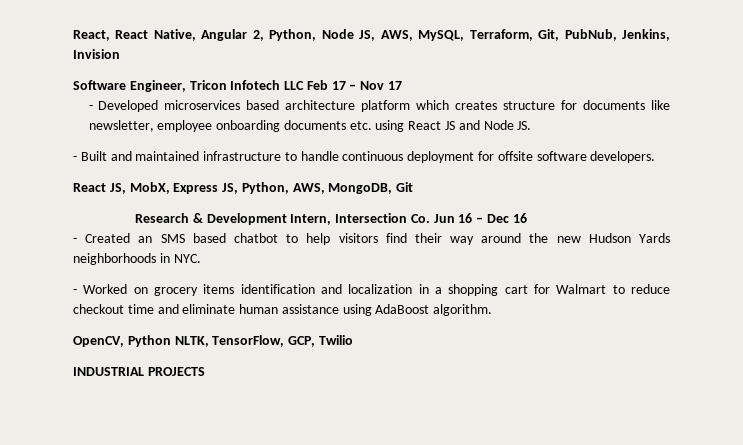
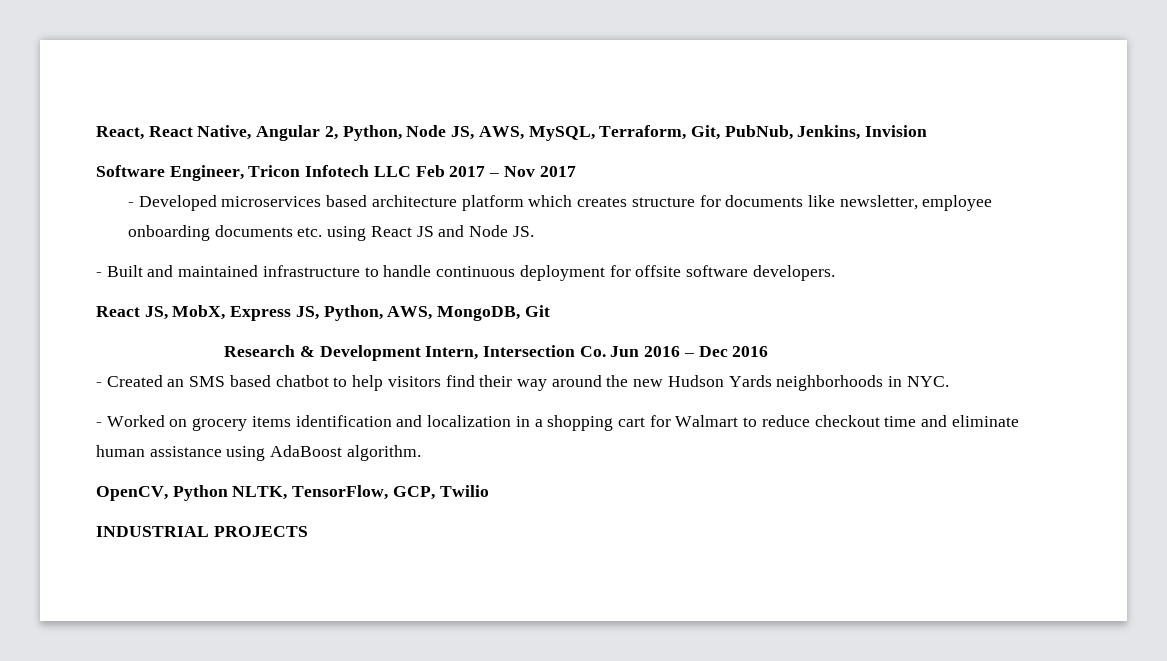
- Software Engineer, Tricon Infotech LLC Feb 17 – Nov 17
+ Software Engineer, Tricon Infotech LLC Feb 2017 – Nov 2017
- Research & Development Intern, Intersection Co. Jun 16 – Dec 16
+ Research & Development Intern, Intersection Co. Jun 2016 – Dec 2016

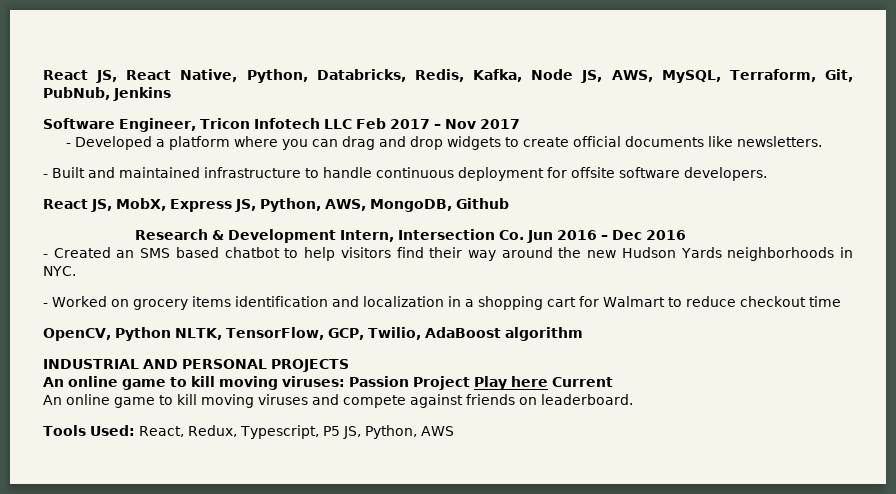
- React, React Native, Angular 2, Python, Node JS, AWS, MySQL, Terraform, Git, PubNub, Jenkins, Invision
+ React JS, React Native, Python, Databricks, Redis, Kafka, Node JS, AWS, MySQL, Terraform, Git, PubNub, Jenkins
- - Developed microservices based architecture platform which creates structure for documents like newsletter, employee onboarding documents etc. using React JS and Node JS.
+ - Developed a platform where you can drag and drop widgets to create official documents like newsletters.
- React JS, MobX, Express JS, Python, AWS, MongoDB, Git
+ React JS, MobX, Express JS, Python, AWS, MongoDB, Github
- - Worked on grocery items identification and localization in a shopping cart for Walmart to reduce checkout time and eliminate human assistance using AdaBoost algorithm.
+ - Worked on grocery items identification and localization in a shopping cart for Walmart to reduce checkout time
- OpenCV, Python NLTK, TensorFlow, GCP, Twilio
+ OpenCV, Python NLTK, TensorFlow, GCP, Twilio, AdaBoost algorithm
- INDUSTRIAL PROJECTS
+ INDUSTRIAL AND PERSONAL PROJECTS
+ An online game to kill moving viruses: Passion Project Play here Current
+ An online game to kill moving viruses and compete against friends on leaderboard.
+ Tools Used: React, Redux, Typescript, P5 JS, Python, AWS

